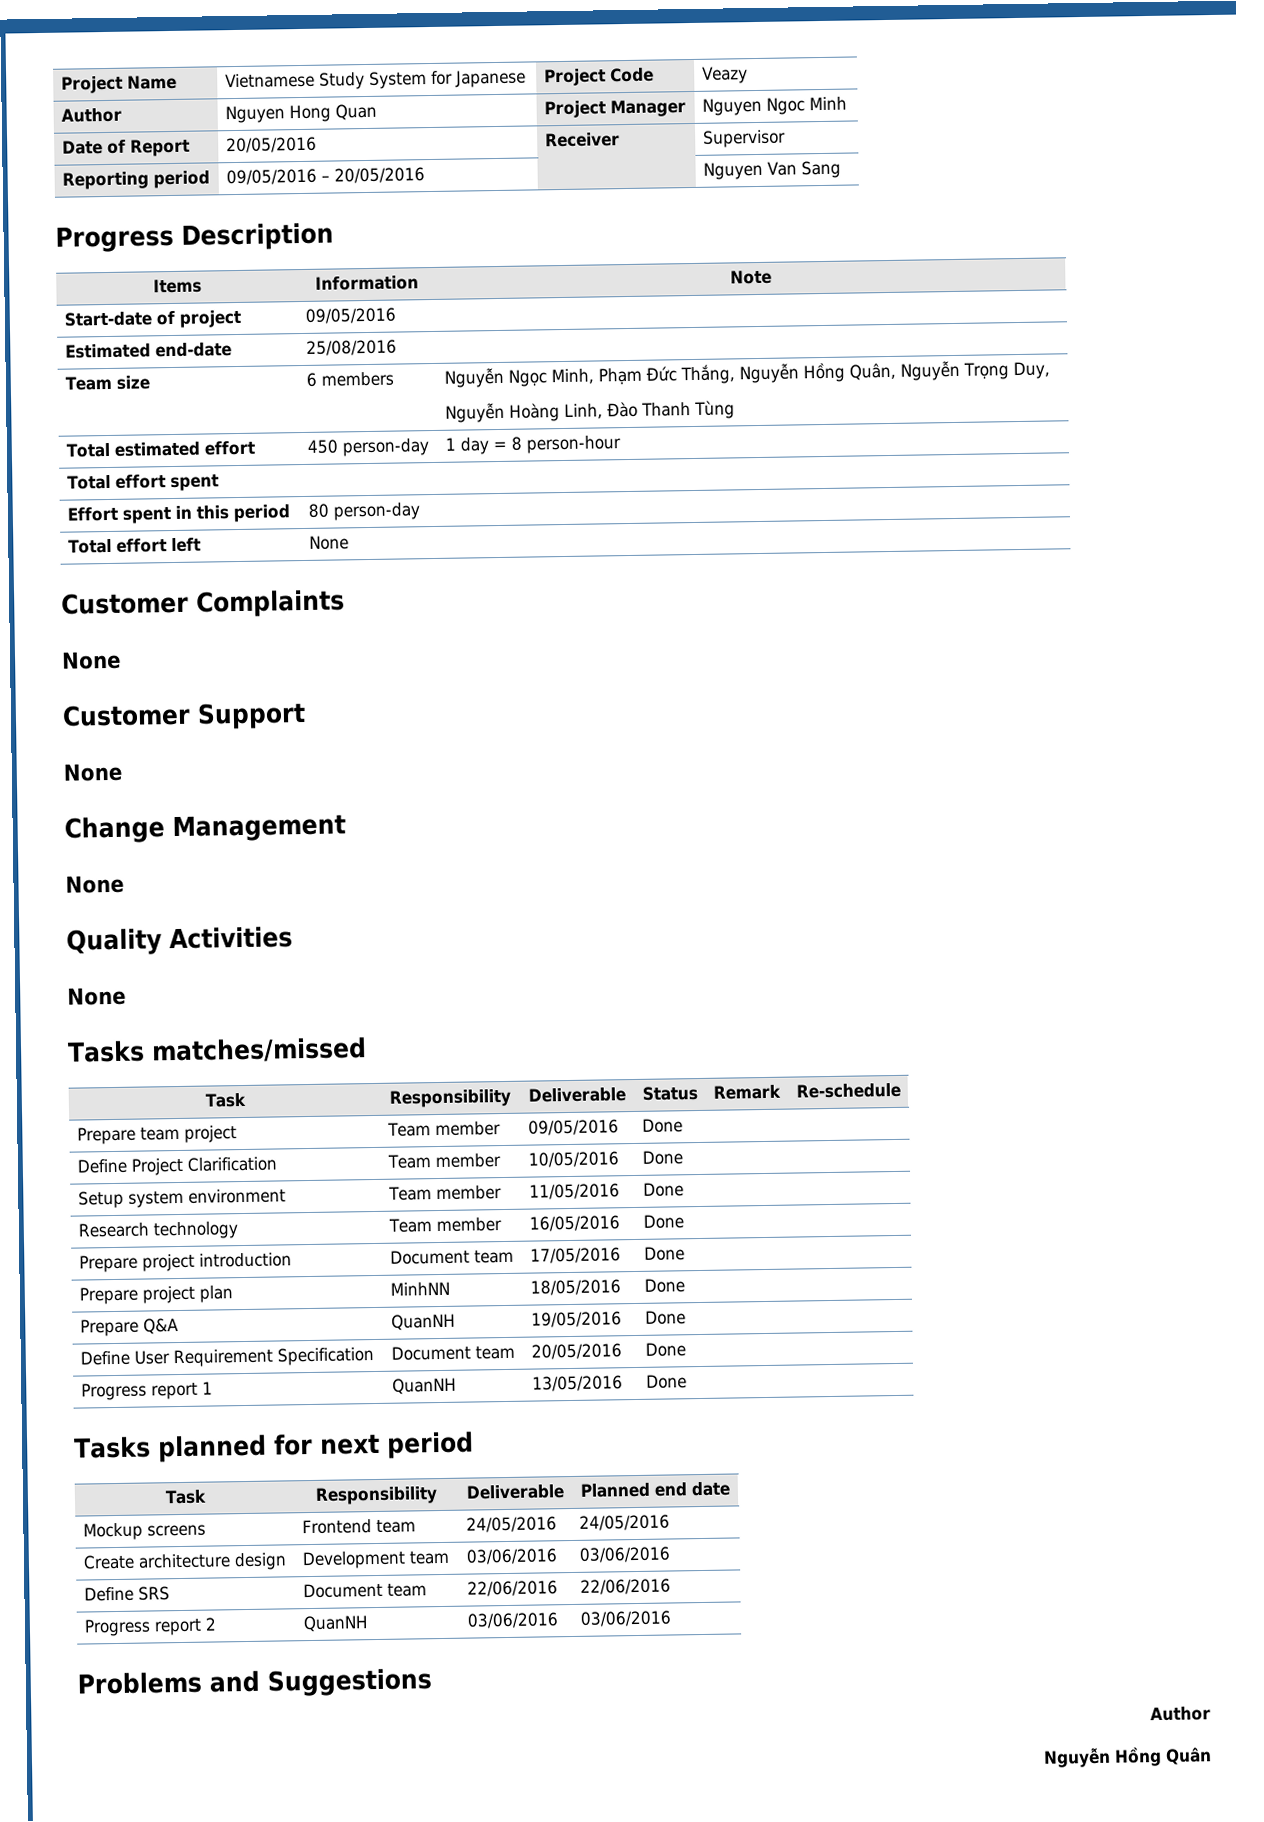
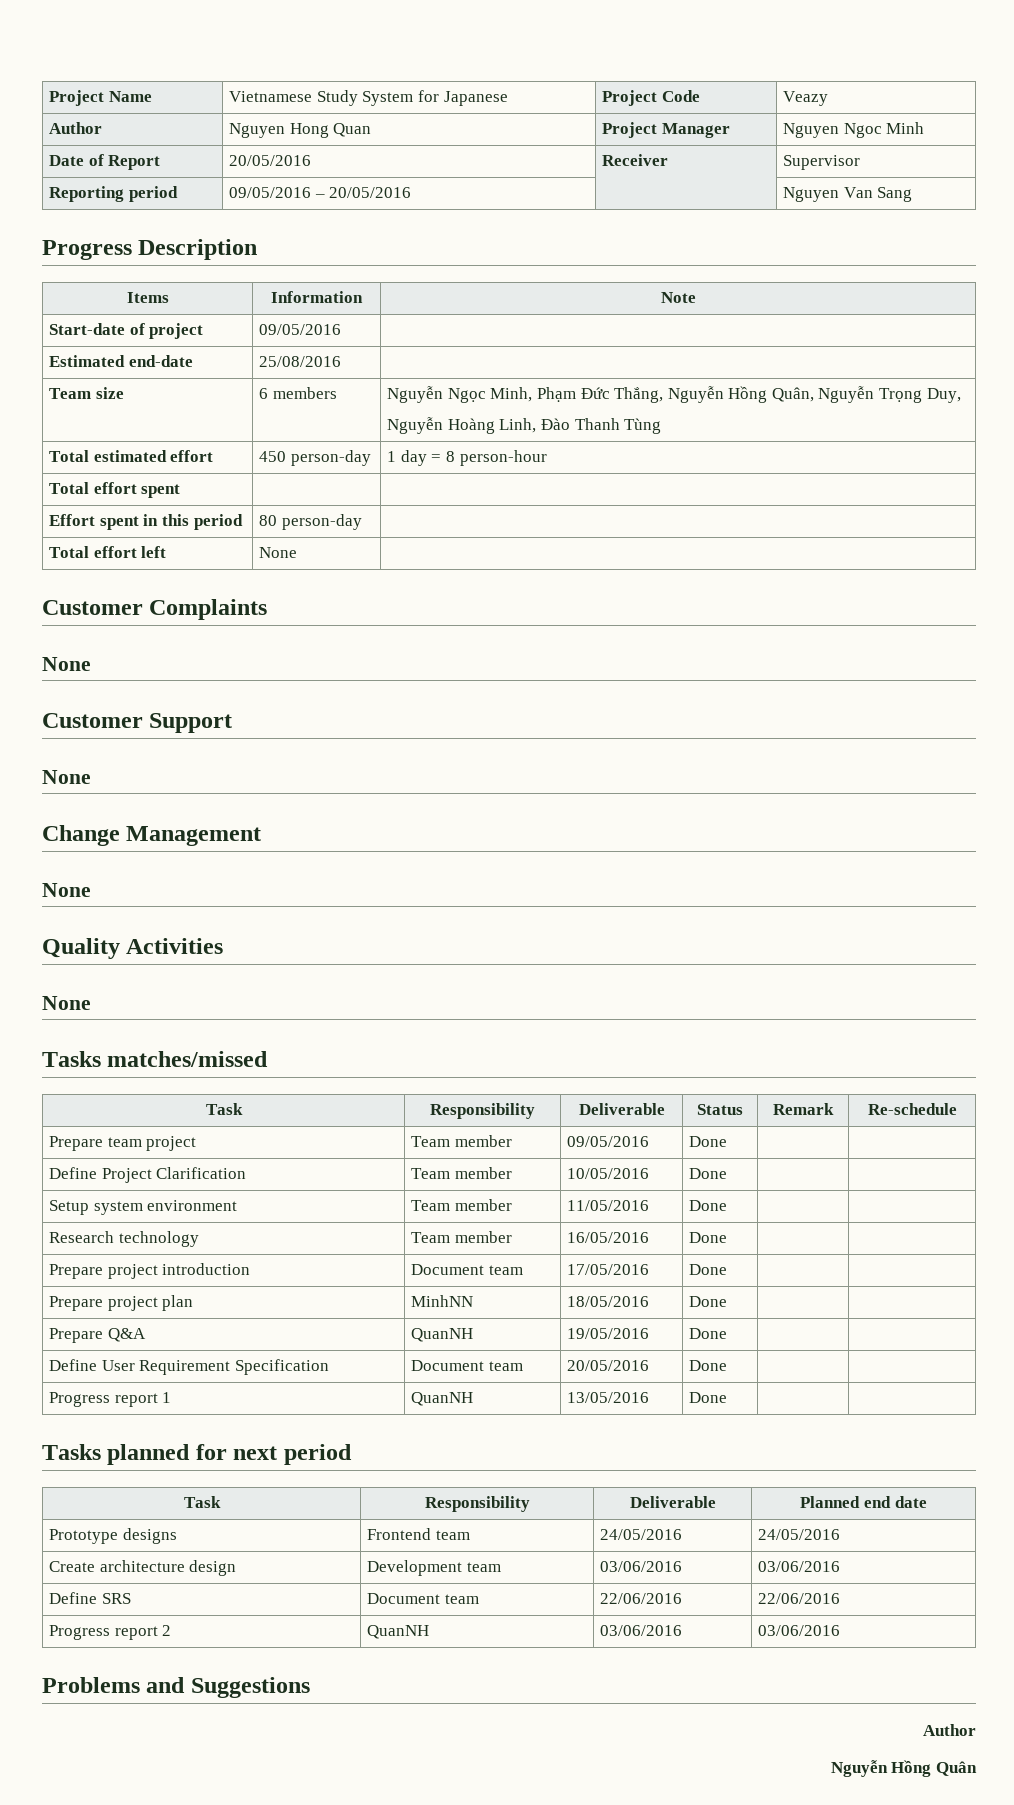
- Mockup screens | Frontend team | 24/05/2016 | 24/05/2016
+ Prototype designs | Frontend team | 24/05/2016 | 24/05/2016

